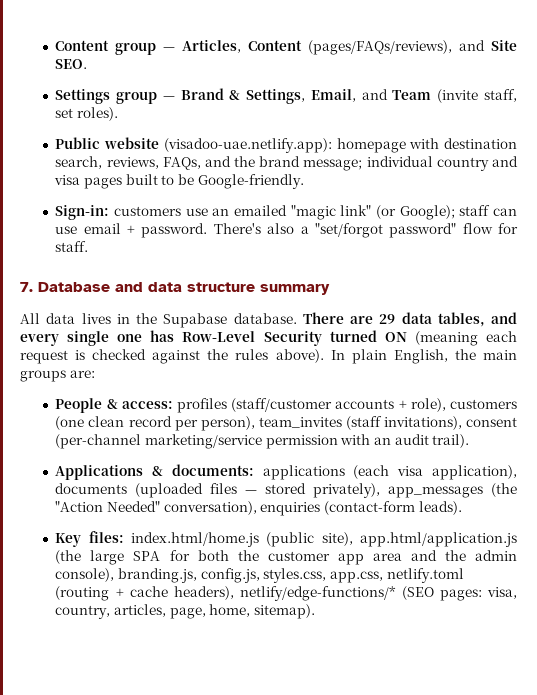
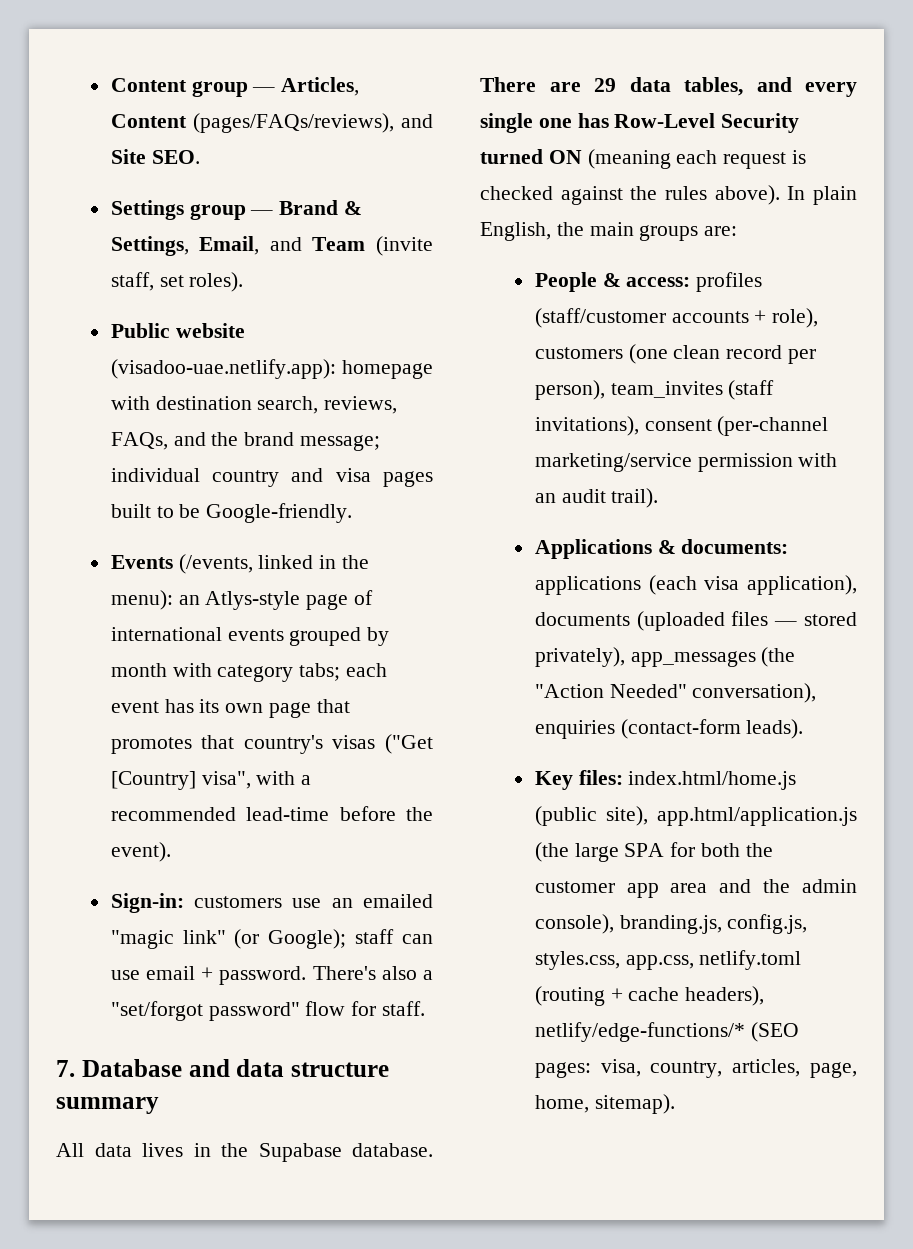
+ Events (/events, linked in the menu): an Atlys-style page of international events grouped by month with category tabs; each event has its own page that promotes that country's visas ("Get [Country] visa", with a recommended lead-time before the event).

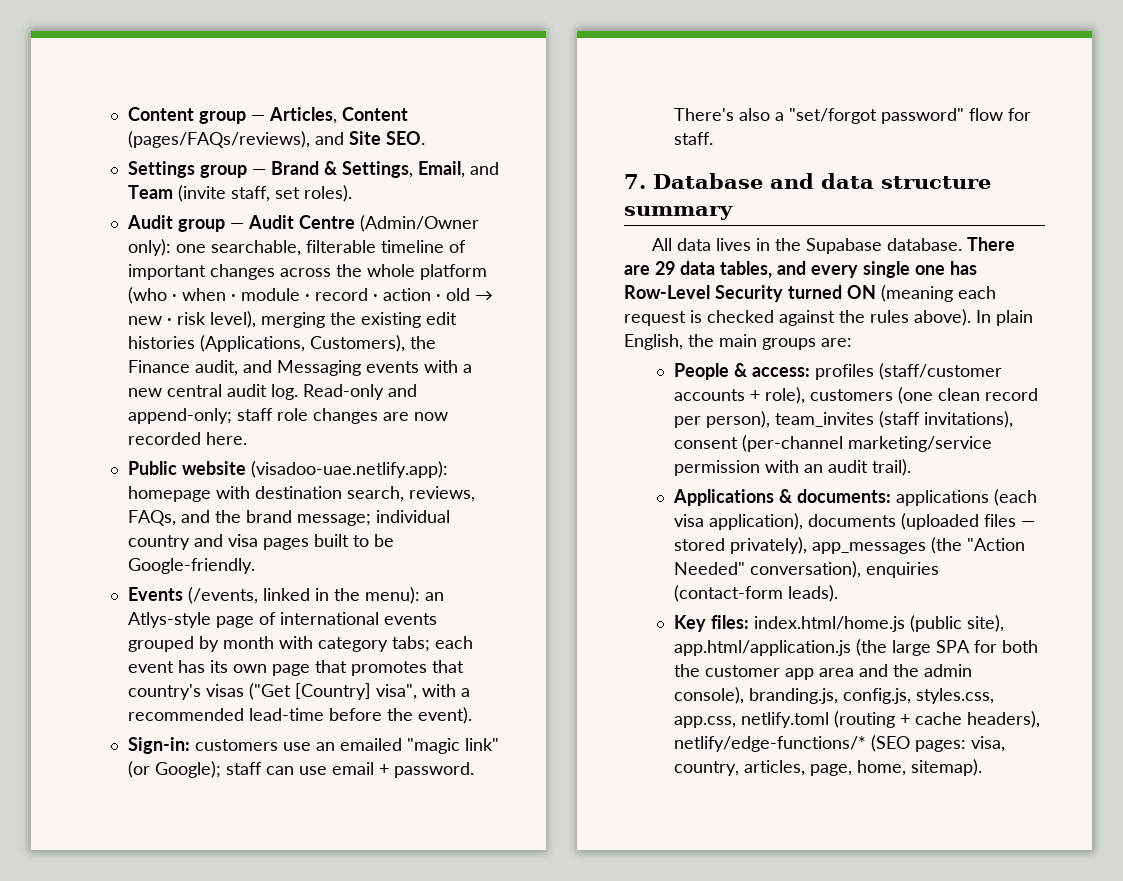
+ Audit group — Audit Centre (Admin/Owner only): one searchable, filterable timeline of important changes across the whole platform (who · when · module · record · action · old → new · risk level), merging the existing edit histories (Applications, Customers), the Finance audit, and Messaging events with a new central audit log. Read-only and append-only; staff role changes are now recorded here.

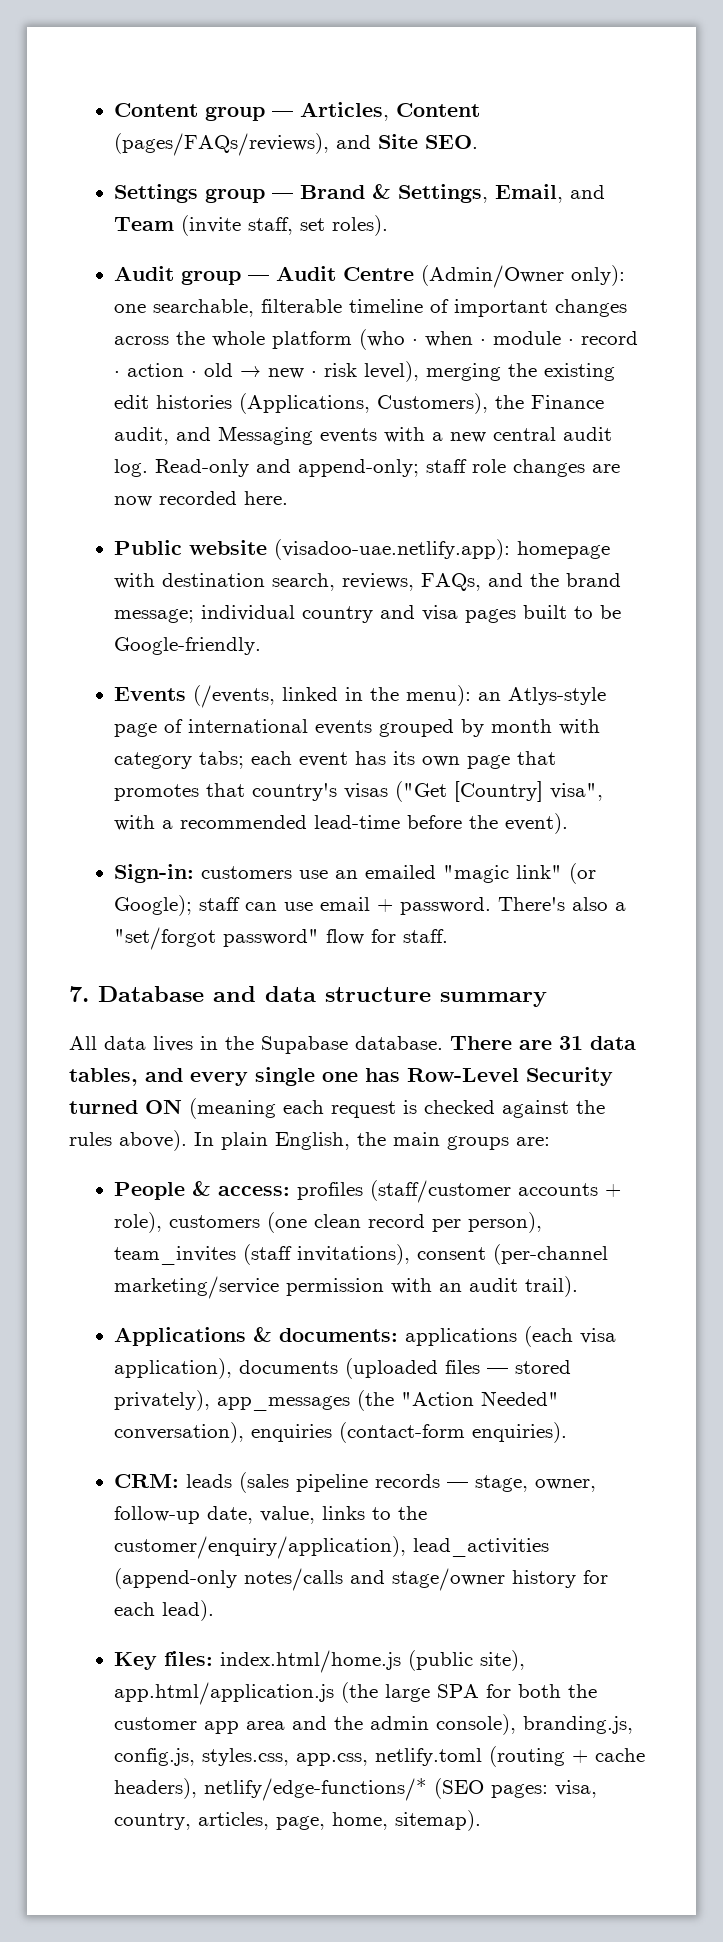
- There are 29 data tables, and every single one has Row-Level Security turned ON (meaning each request is checked against the rules above).
+ There are 31 data tables, and every single one has Row-Level Security turned ON (meaning each request is checked against the rules above).
- Applications & documents: applications (each visa application), documents (uploaded files — stored privately), app_messages (the "Action Needed" conversation), enquiries (contact-form leads).
+ Applications & documents: applications (each visa application), documents (uploaded files — stored privately), app_messages (the "Action Needed" conversation), enquiries (contact-form enquiries).
+ CRM: leads (sales pipeline records — stage, owner, follow-up date, value, links to the customer/enquiry/application), lead_activities (append-only notes/calls and stage/owner history for each lead).

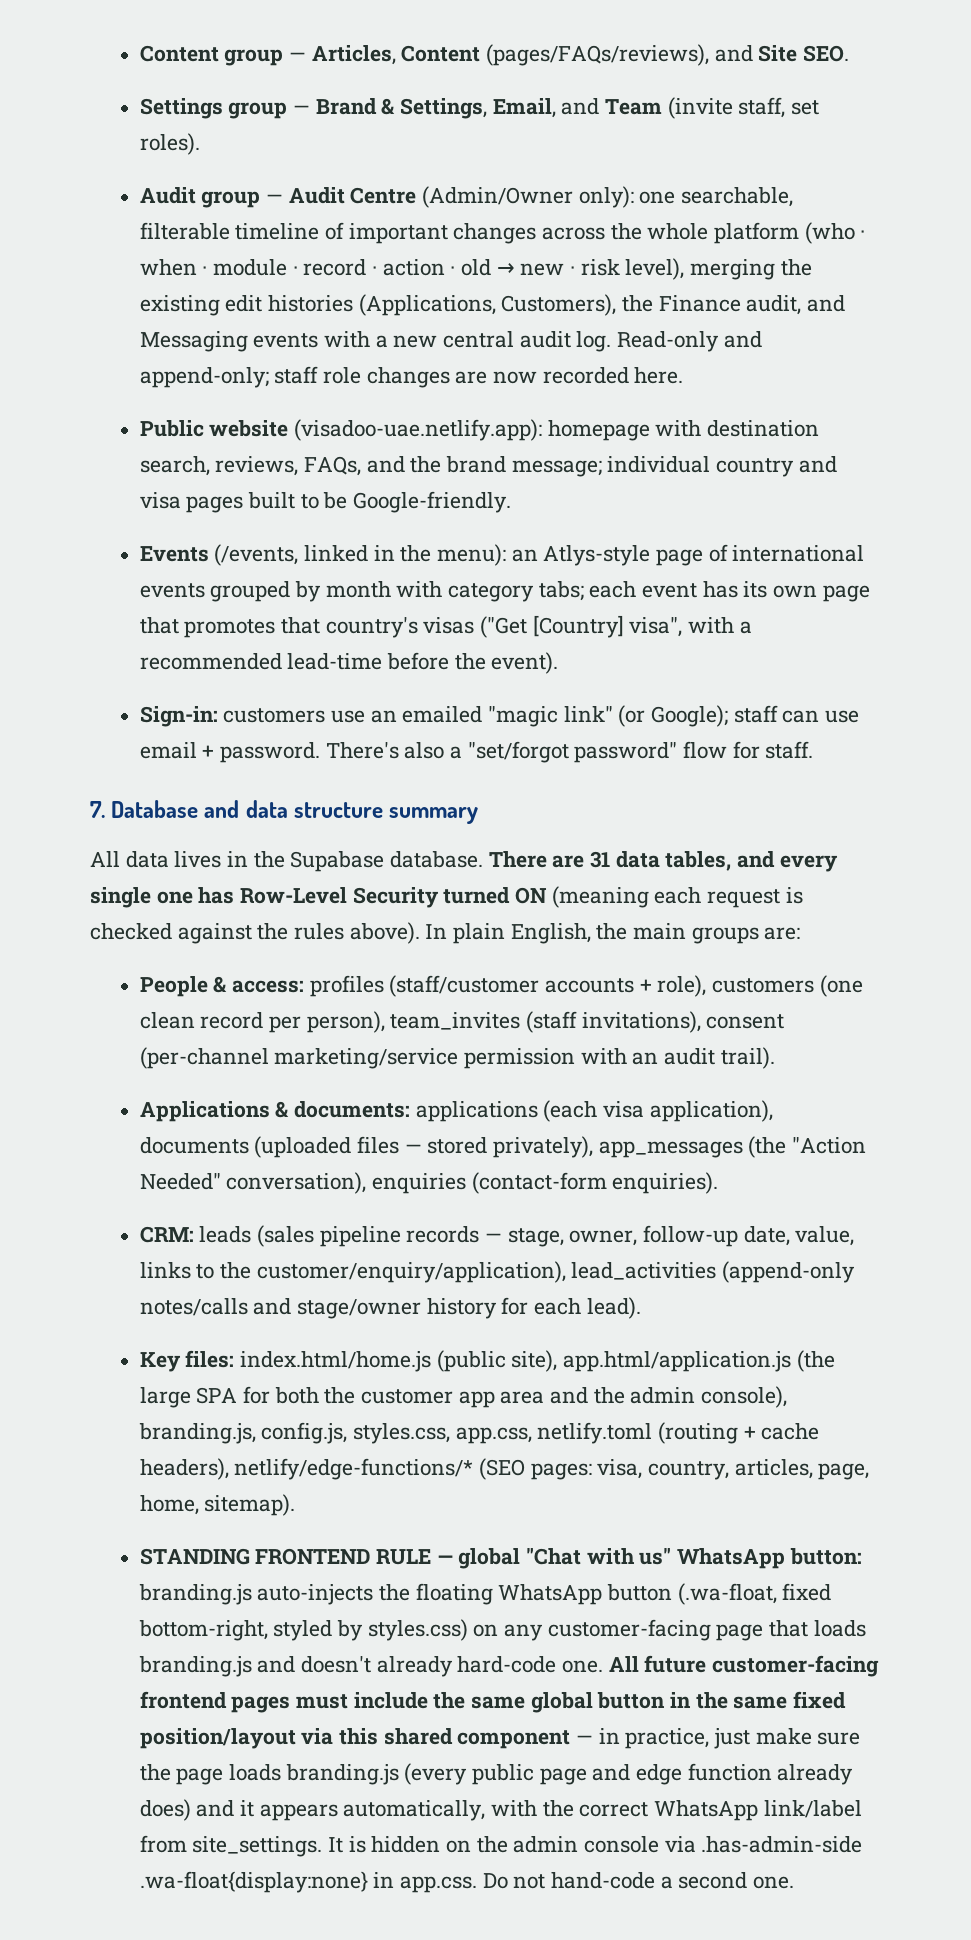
+ STANDING FRONTEND RULE — global "Chat with us" WhatsApp button: branding.js auto-injects the floating WhatsApp button (.wa-float, fixed bottom-right, styled by styles.css) on any customer-facing page that loads branding.js and doesn't already hard-code one. All future customer-facing frontend pages must include the same global button in the same fixed position/layout via this shared component — in practice, just make sure the page loads branding.js (every public page and edge function already does) and it appears automatically, with the correct WhatsApp link/label from site_settings. It is hidden on the admin console via .has-admin-side .wa-float{display:none} in app.css. Do not hand-code a second one.

